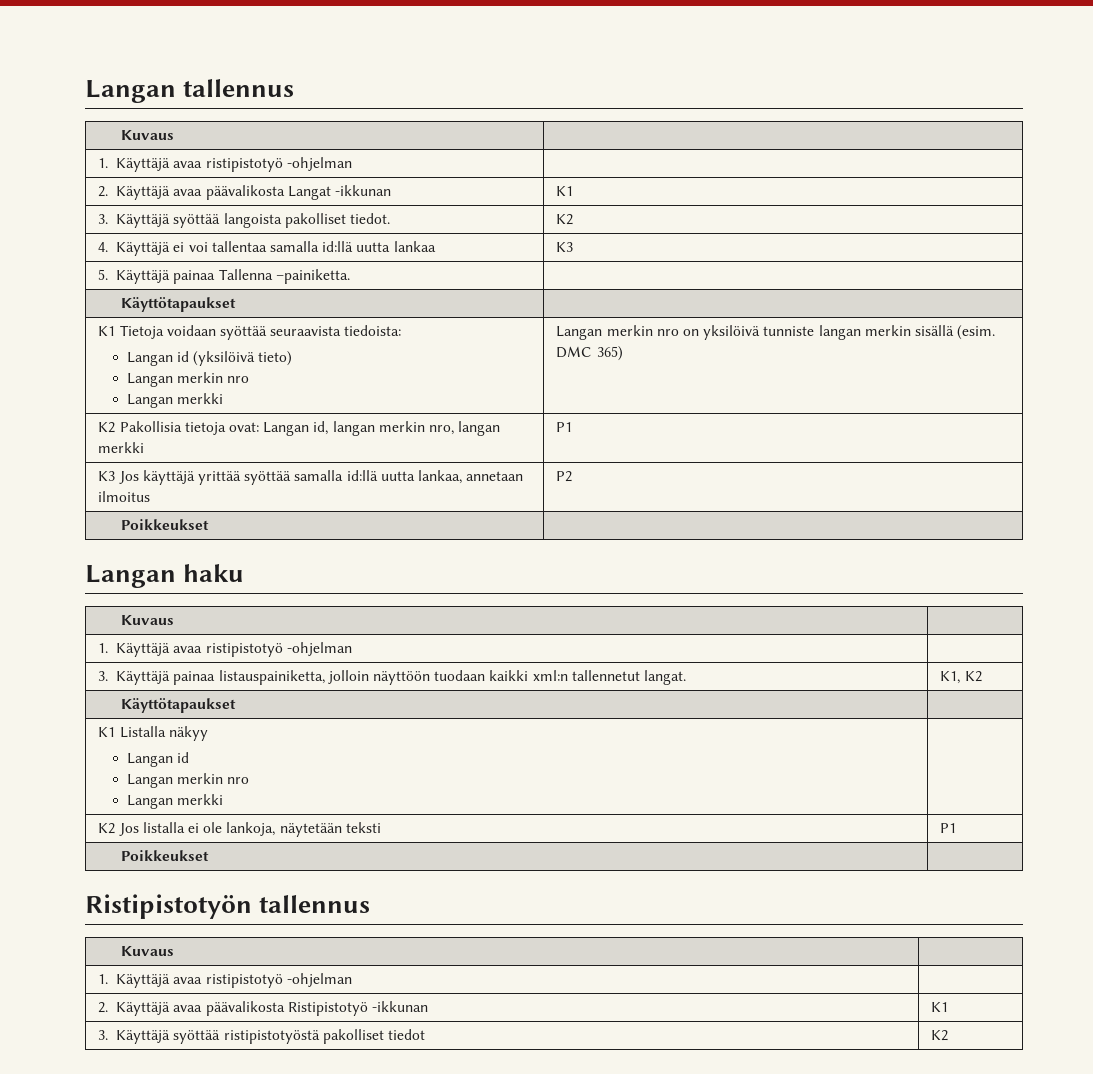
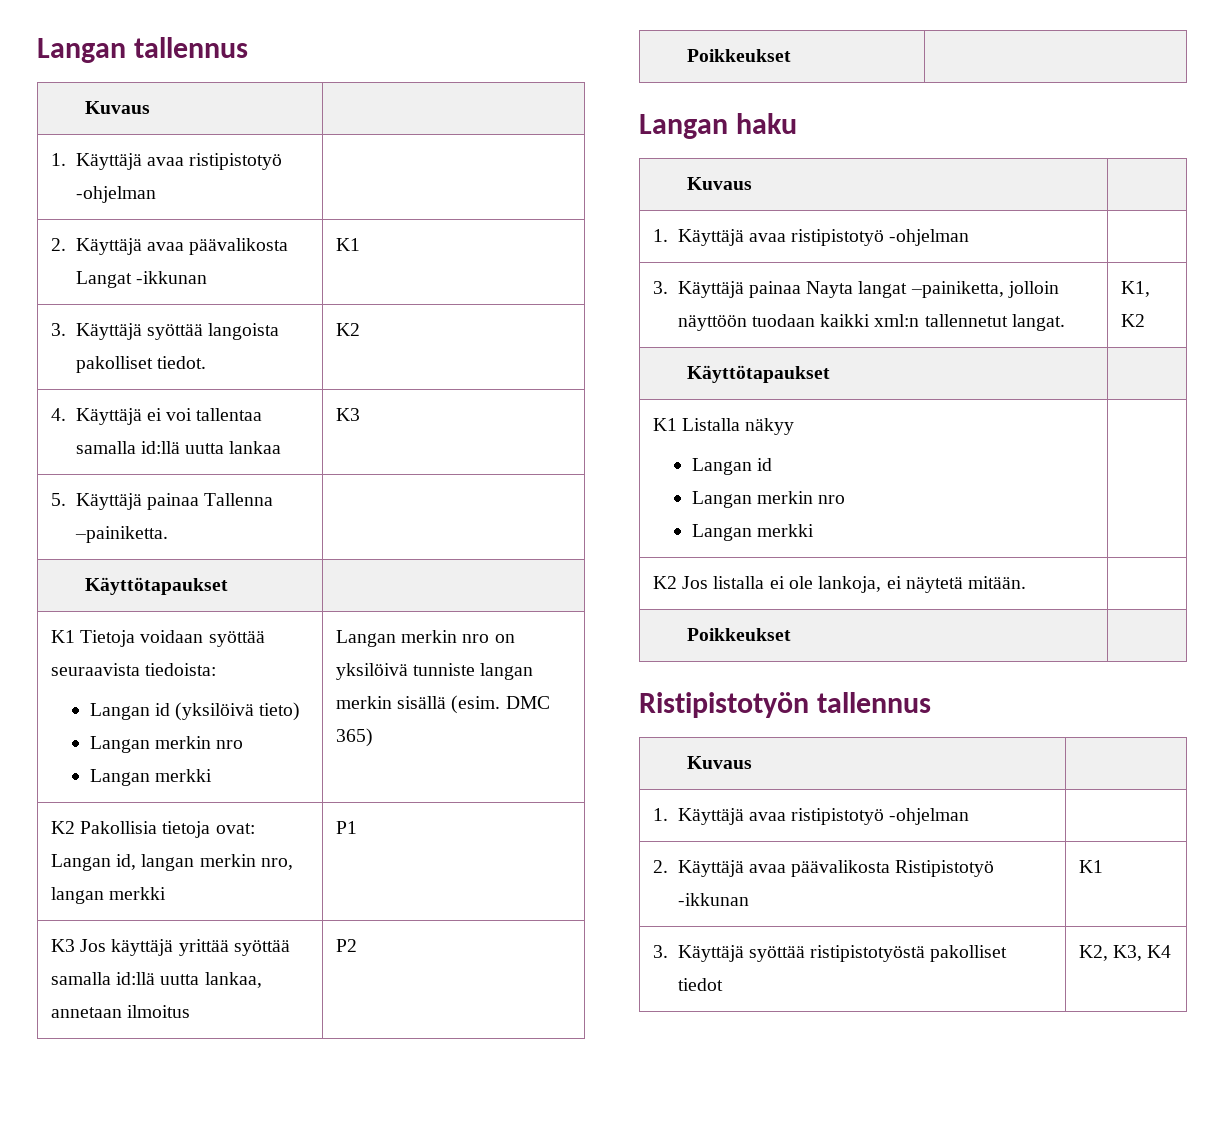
- 3. Käyttäjä painaa listauspainiketta, jolloin näyttöön tuodaan kaikki xml:n tallennetut langat. | K1, K2
+ 3. Käyttäjä painaa Nayta langat –painiketta, jolloin näyttöön tuodaan kaikki xml:n tallennetut langat. | K1, K2
- K2 Jos listalla ei ole lankoja, näytetään teksti | P1
+ K2 Jos listalla ei ole lankoja, ei näytetä mitään. |
- 3. Käyttäjä syöttää ristipistotyöstä pakolliset tiedot | K2
+ 3. Käyttäjä syöttää ristipistotyöstä pakolliset tiedot | K2, K3, K4

